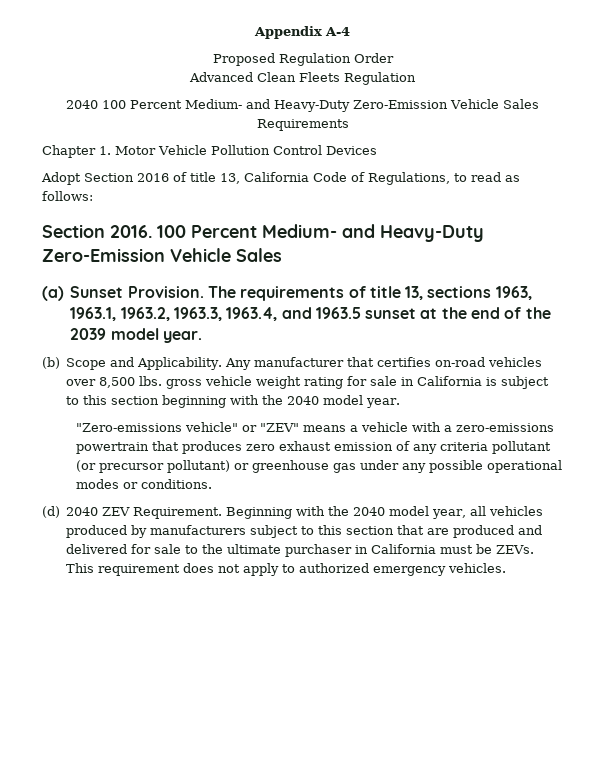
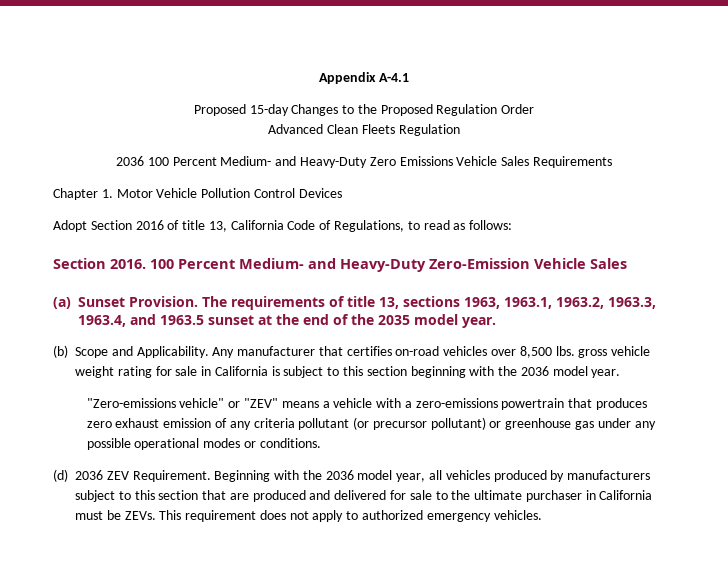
- Appendix A-4
- Proposed Regulation Order
+ Appendix A-4.1
+ Proposed 15-day Changes to the Proposed Regulation Order
- 2040 100 Percent Medium- and Heavy-Duty Zero-Emission Vehicle Sales Requirements
+ 2036 100 Percent Medium- and Heavy-Duty Zero Emissions Vehicle Sales Requirements
- The requirements of title 13, sections 1963, 1963.1, 1963.2, 1963.3, 1963.4, and 1963.5 sunset at the end of the 2039 model year.
+ The requirements of title 13, sections 1963, 1963.1, 1963.2, 1963.3, 1963.4, and 1963.5 sunset at the end of the 2035 model year.
- Any manufacturer that certifies on-road vehicles over 8,500 lbs. gross vehicle weight rating for sale in California is subject to this section beginning with the 2040 model year.
+ Any manufacturer that certifies on-road vehicles over 8,500 lbs. gross vehicle weight rating for sale in California is subject to this section beginning with the 2036 model year.
- (d) 2040 ZEV Requirement.
+ (d) 2036 ZEV Requirement.
- Beginning with the 2040 model year, all vehicles produced by manufacturers subject to this section that are produced and delivered for sale to the ultimate purchaser in California must be ZEVs.
+ Beginning with the 2036 model year, all vehicles produced by manufacturers subject to this section that are produced and delivered for sale to the ultimate purchaser in California must be ZEVs.

